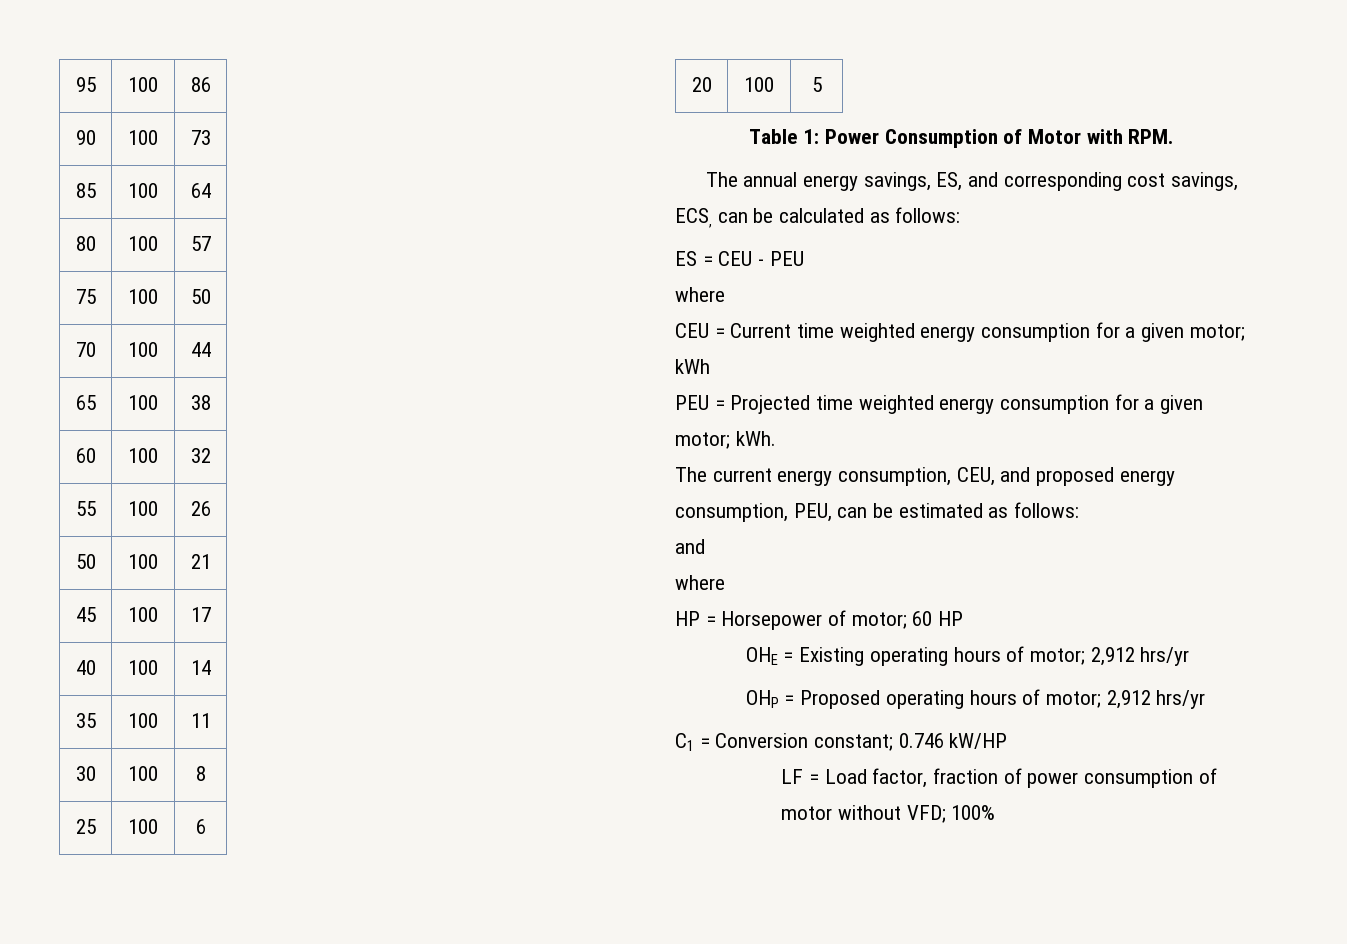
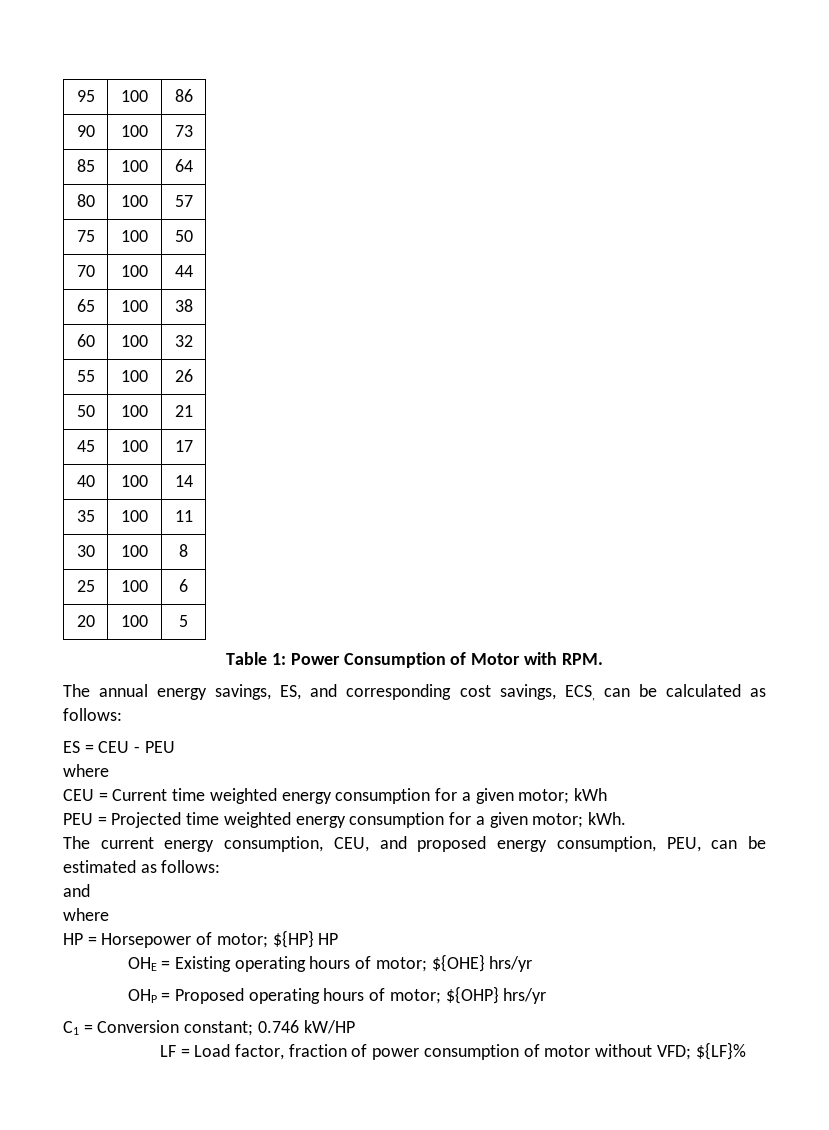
- HP = Horsepower of motor; 60 HP
+ HP = Horsepower of motor; ${HP} HP
- OHE = Existing operating hours of motor; 2,912 hrs/yr
+ OHE = Existing operating hours of motor; ${OHE} hrs/yr
- OHP = Proposed operating hours of motor; 2,912 hrs/yr
+ OHP = Proposed operating hours of motor; ${OHP} hrs/yr
- LF = Load factor, fraction of power consumption of motor without VFD; 100%
+ LF = Load factor, fraction of power consumption of motor without VFD; ${LF}%

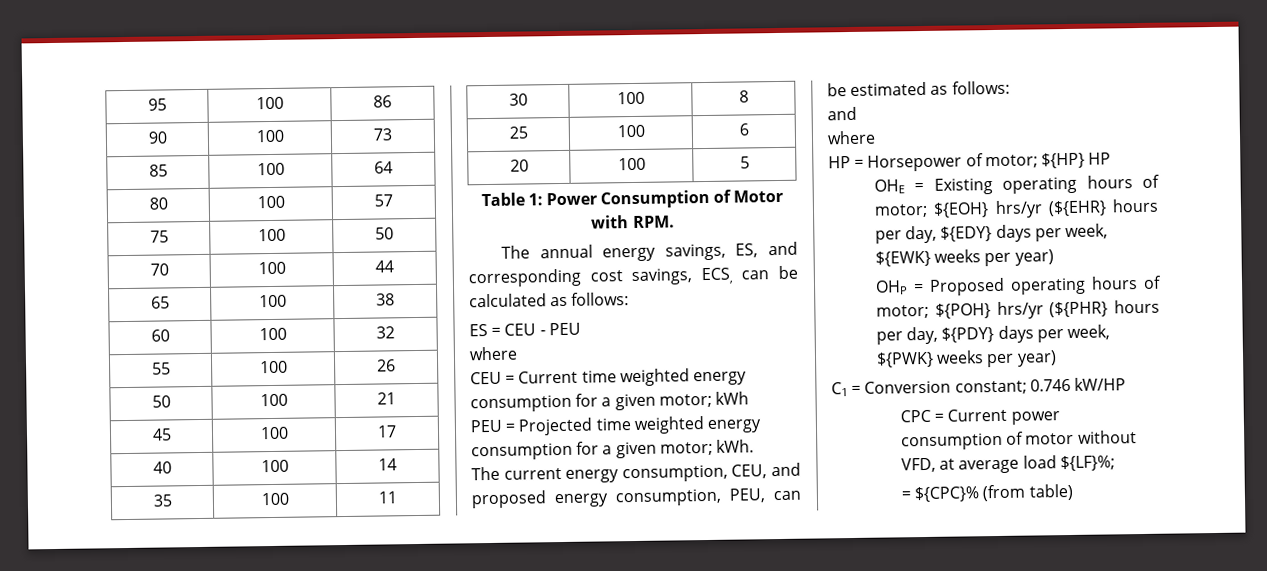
- OHE = Existing operating hours of motor; ${OHE} hrs/yr
+ OHE = Existing operating hours of motor; ${EOH} hrs/yr (${EHR} hours per day, ${EDY} days per week, ${EWK} weeks per year)
- OHP = Proposed operating hours of motor; ${OHP} hrs/yr
+ OHP = Proposed operating hours of motor; ${POH} hrs/yr (${PHR} hours per day, ${PDY} days per week, ${PWK} weeks per year)
- LF = Load factor, fraction of power consumption of motor without VFD; ${LF}%
+ CPC = Current power consumption of motor without VFD, at average load ${LF}%;
+ = ${CPC}% (from table)

